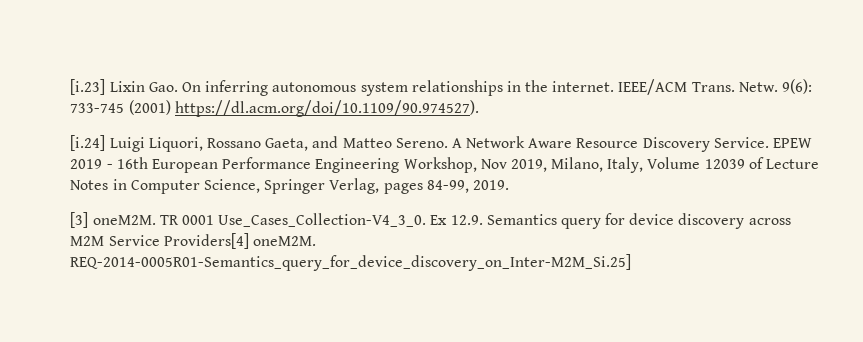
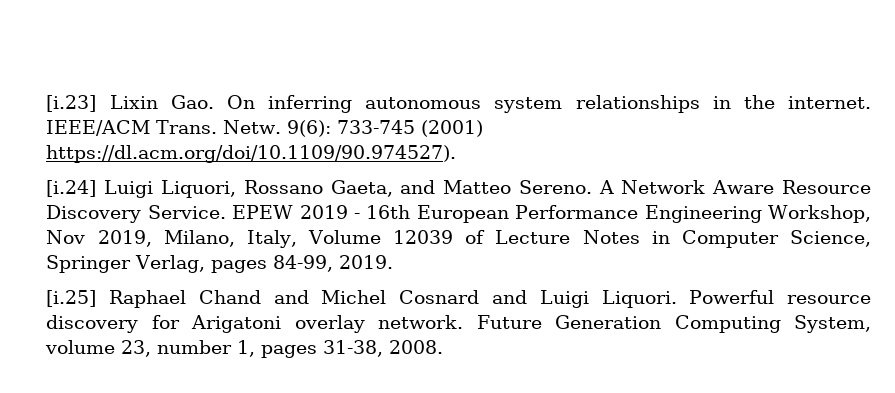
- [3] oneM2M. TR 0001 Use_Cases_Collection-V4_3_0. Ex 12.9. Semantics query for device discovery across M2M Service Providers[4] oneM2M. REQ-2014-0005R01-Semantics_query_for_device_discovery_on_Inter-M2M_Si.25]
+ [i.25] Raphael Chand and Michel Cosnard and Luigi Liquori. Powerful resource discovery for Arigatoni overlay network. Future Generation Computing System, volume 23, number 1, pages 31-38, 2008.

